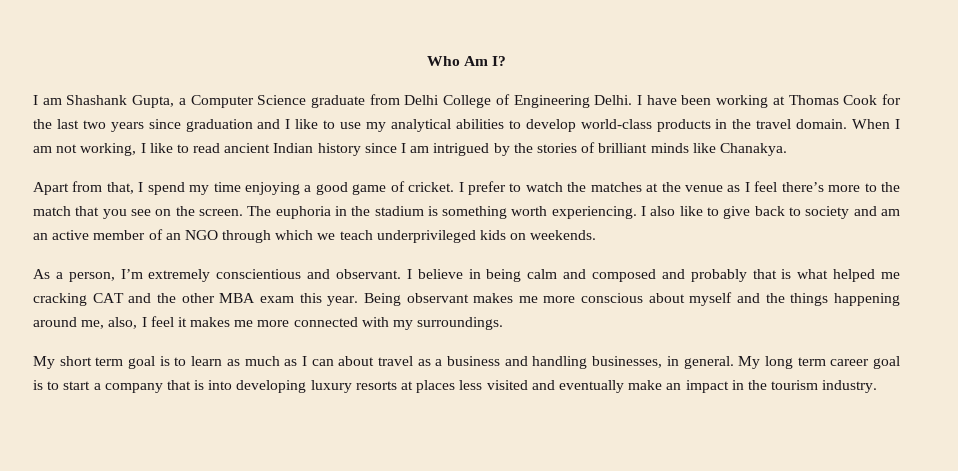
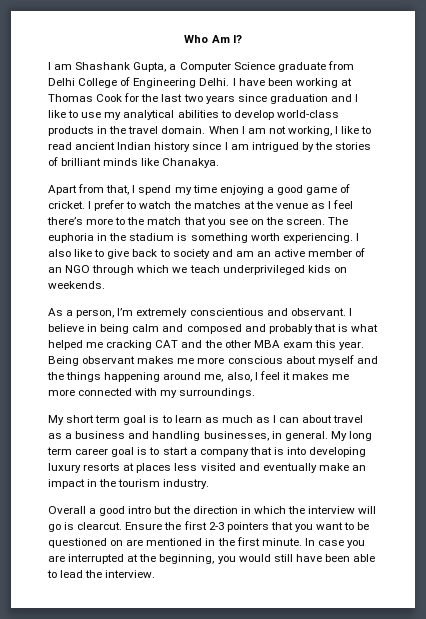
+ Overall a good intro but the direction in which the interview will go is clearcut. Ensure the first 2-3 pointers that you want to be questioned on are mentioned in the first minute. In case you are interrupted at the beginning, you would still have been able to lead the interview.

